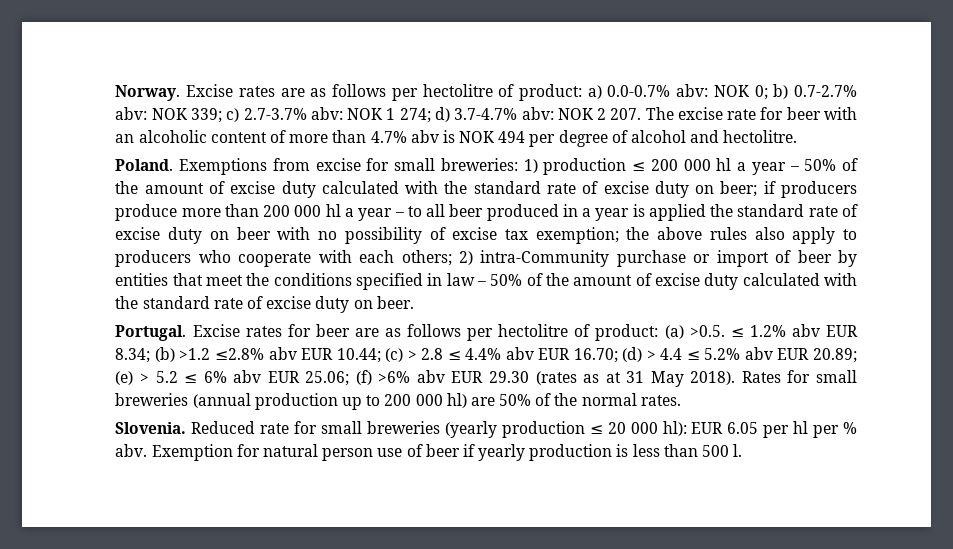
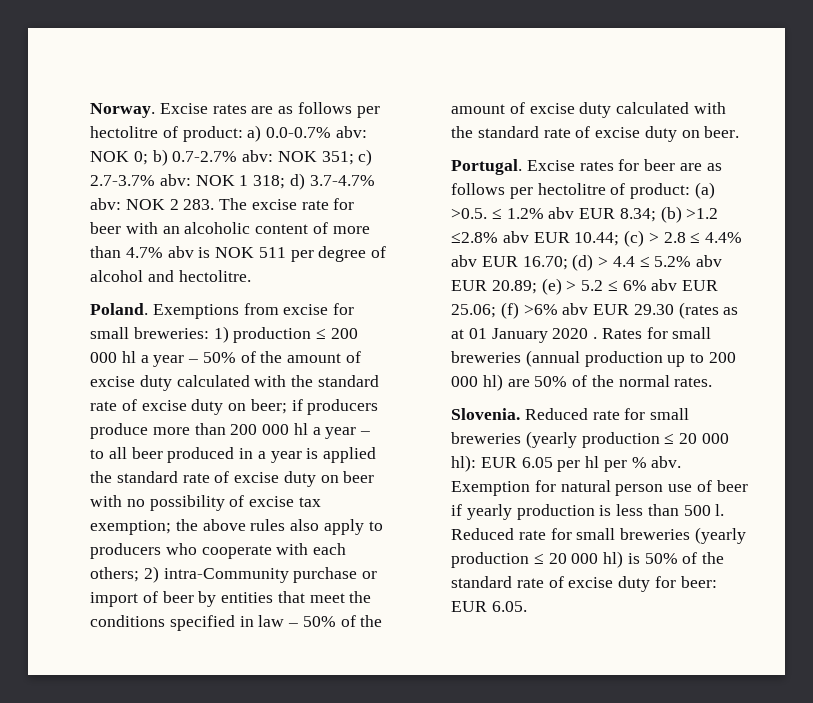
- Excise rates are as follows per hectolitre of product: a) 0.0-0.7% abv: NOK 0; b) 0.7-2.7% abv: NOK 339; c) 2.7-3.7% abv: NOK 1 274; d) 3.7-4.7% abv: NOK 2 207. The excise rate for beer with an alcoholic content of more than 4.7% abv is NOK 494 per degree of alcohol and hectolitre.
+ Excise rates are as follows per hectolitre of product: a) 0.0-0.7% abv: NOK 0; b) 0.7-2.7% abv: NOK 351; c) 2.7-3.7% abv: NOK 1 318; d) 3.7-4.7% abv: NOK 2 283. The excise rate for beer with an alcoholic content of more than 4.7% abv is NOK 511 per degree of alcohol and hectolitre.
- Excise rates for beer are as follows per hectolitre of product: (a) >0.5. ≤ 1.2% abv EUR 8.34; (b) >1.2 ≤2.8% abv EUR 10.44; (c) > 2.8 ≤ 4.4% abv EUR 16.70; (d) > 4.4 ≤ 5.2% abv EUR 20.89; (e) > 5.2 ≤ 6% abv EUR 25.06; (f) >6% abv EUR 29.30 (rates as at 31 May 2018).
+ Excise rates for beer are as follows per hectolitre of product: (a) >0.5. ≤ 1.2% abv EUR 8.34; (b) >1.2 ≤2.8% abv EUR 10.44; (c) > 2.8 ≤ 4.4% abv EUR 16.70; (d) > 4.4 ≤ 5.2% abv EUR 20.89; (e) > 5.2 ≤ 6% abv EUR 25.06; (f) >6% abv EUR 29.30 (rates as at 01 January 2020 .
+ Reduced rate for small breweries (yearly production ≤ 20 000 hl) is 50% of the standard rate of excise duty for beer: EUR 6.05.

